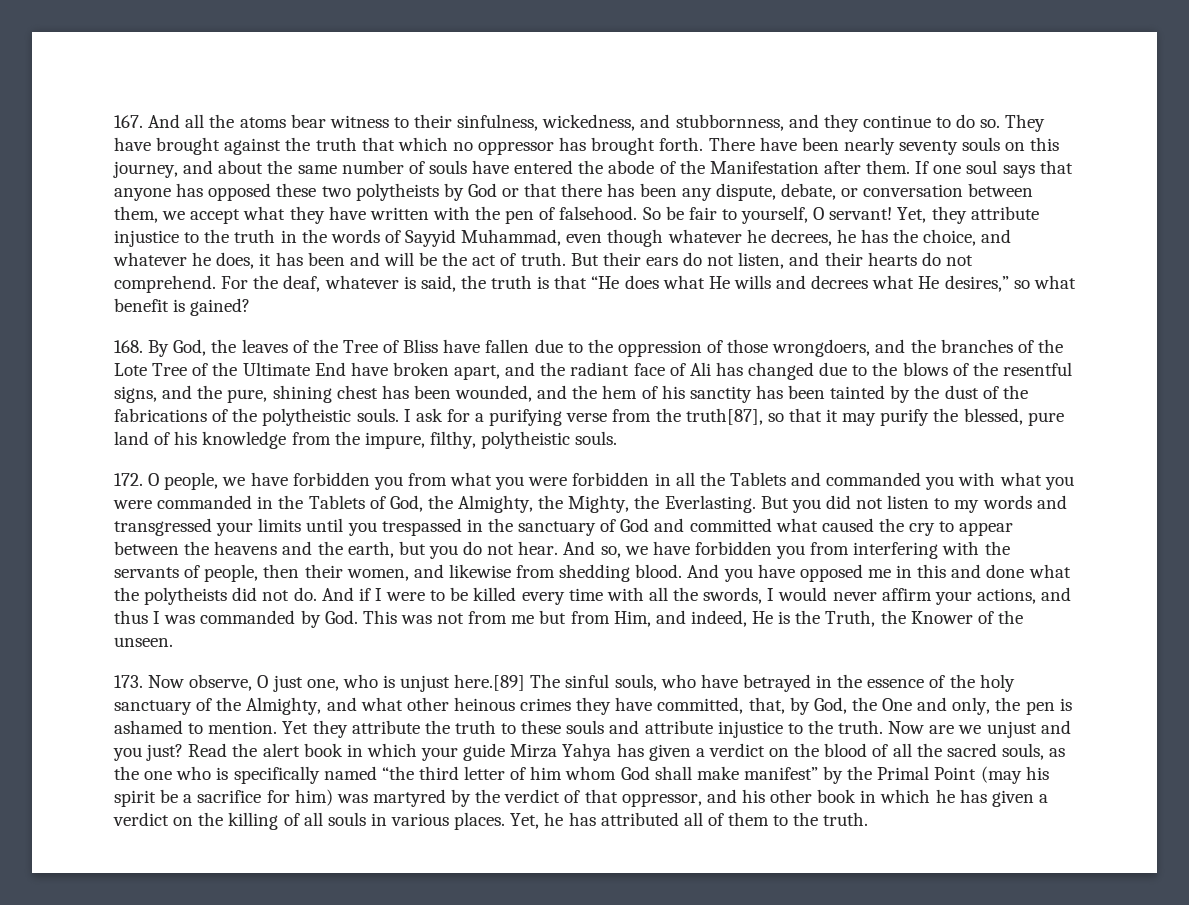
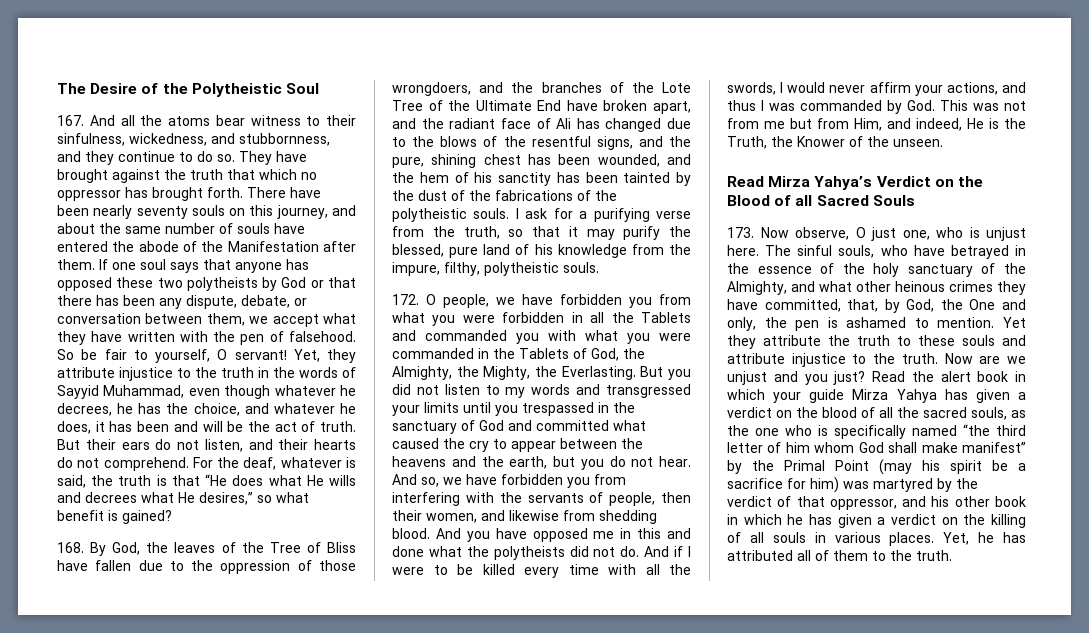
+ The Desire of the Polytheistic Soul
- I ask for a purifying verse from the truth[87], so that it may purify the blessed, pure land of his knowledge from the impure, filthy, polytheistic souls.
+ I ask for a purifying verse from the truth, so that it may purify the blessed, pure land of his knowledge from the impure, filthy, polytheistic souls.
+ Read Mirza Yahya’s Verdict on the Blood of all Sacred Souls
- 173. Now observe, O just one, who is unjust here.[89] The sinful souls, who have betrayed in the essence of the holy sanctuary of the Almighty, and what other heinous crimes they have committed, that, by God, the One and only, the pen is ashamed to mention.
+ 173. Now observe, O just one, who is unjust here. The sinful souls, who have betrayed in the essence of the holy sanctuary of the Almighty, and what other heinous crimes they have committed, that, by God, the One and only, the pen is ashamed to mention.

